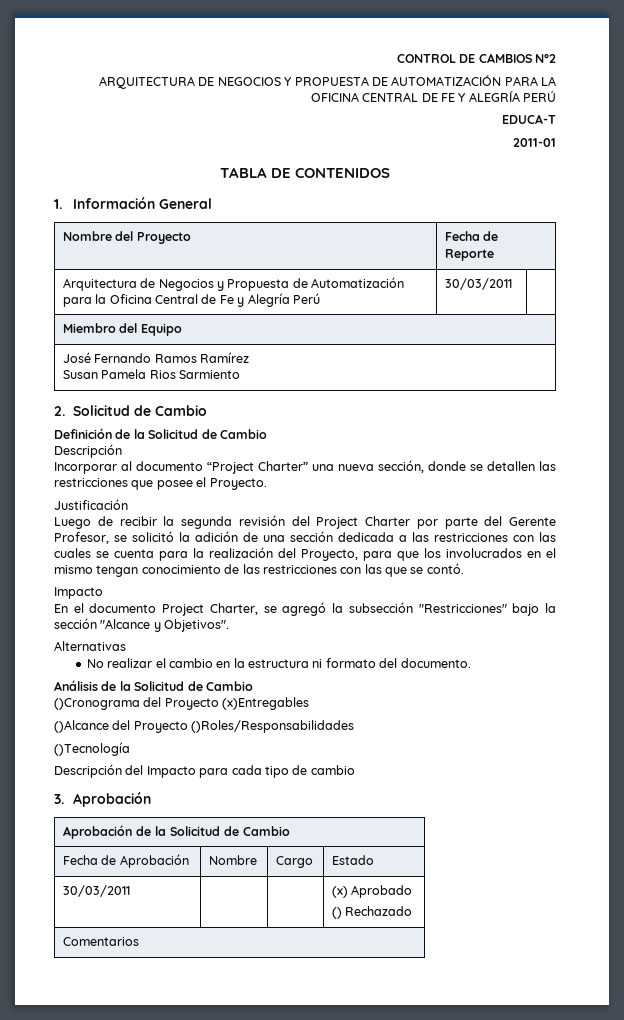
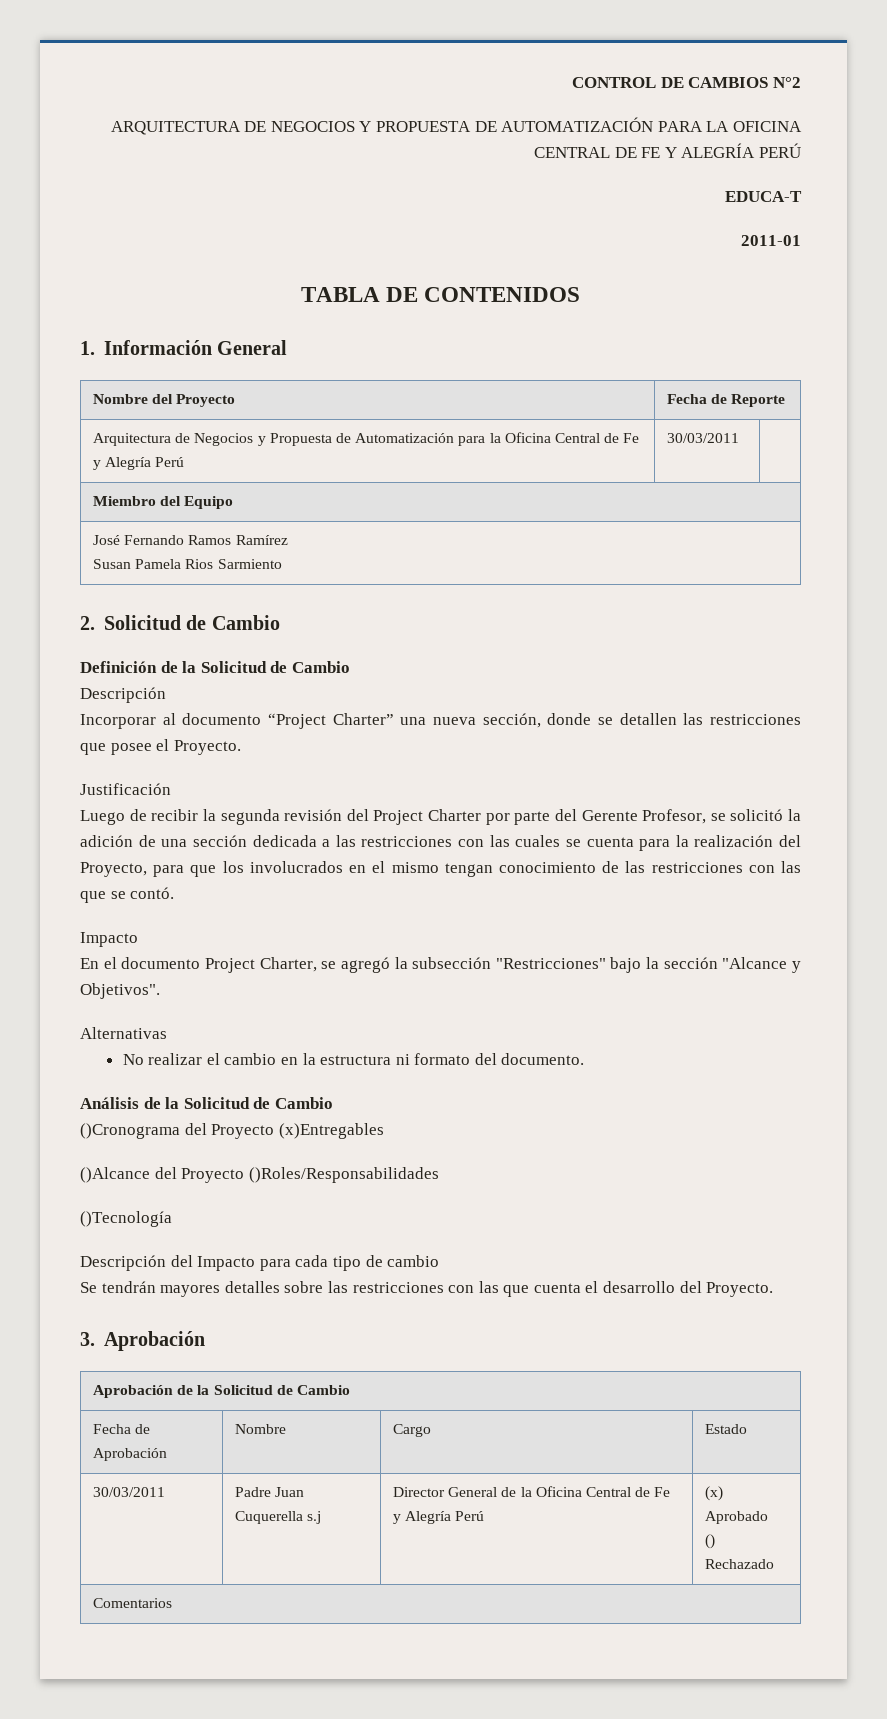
+ Se tendrán mayores detalles sobre las restricciones con las que cuenta el desarrollo del Proyecto.
- 30/03/2011 | | | (x) Aprobado
+ 30/03/2011 | Padre Juan Cuquerella s.j | Director General de la Oficina Central de Fe y Alegría Perú | (x) Aprobado

